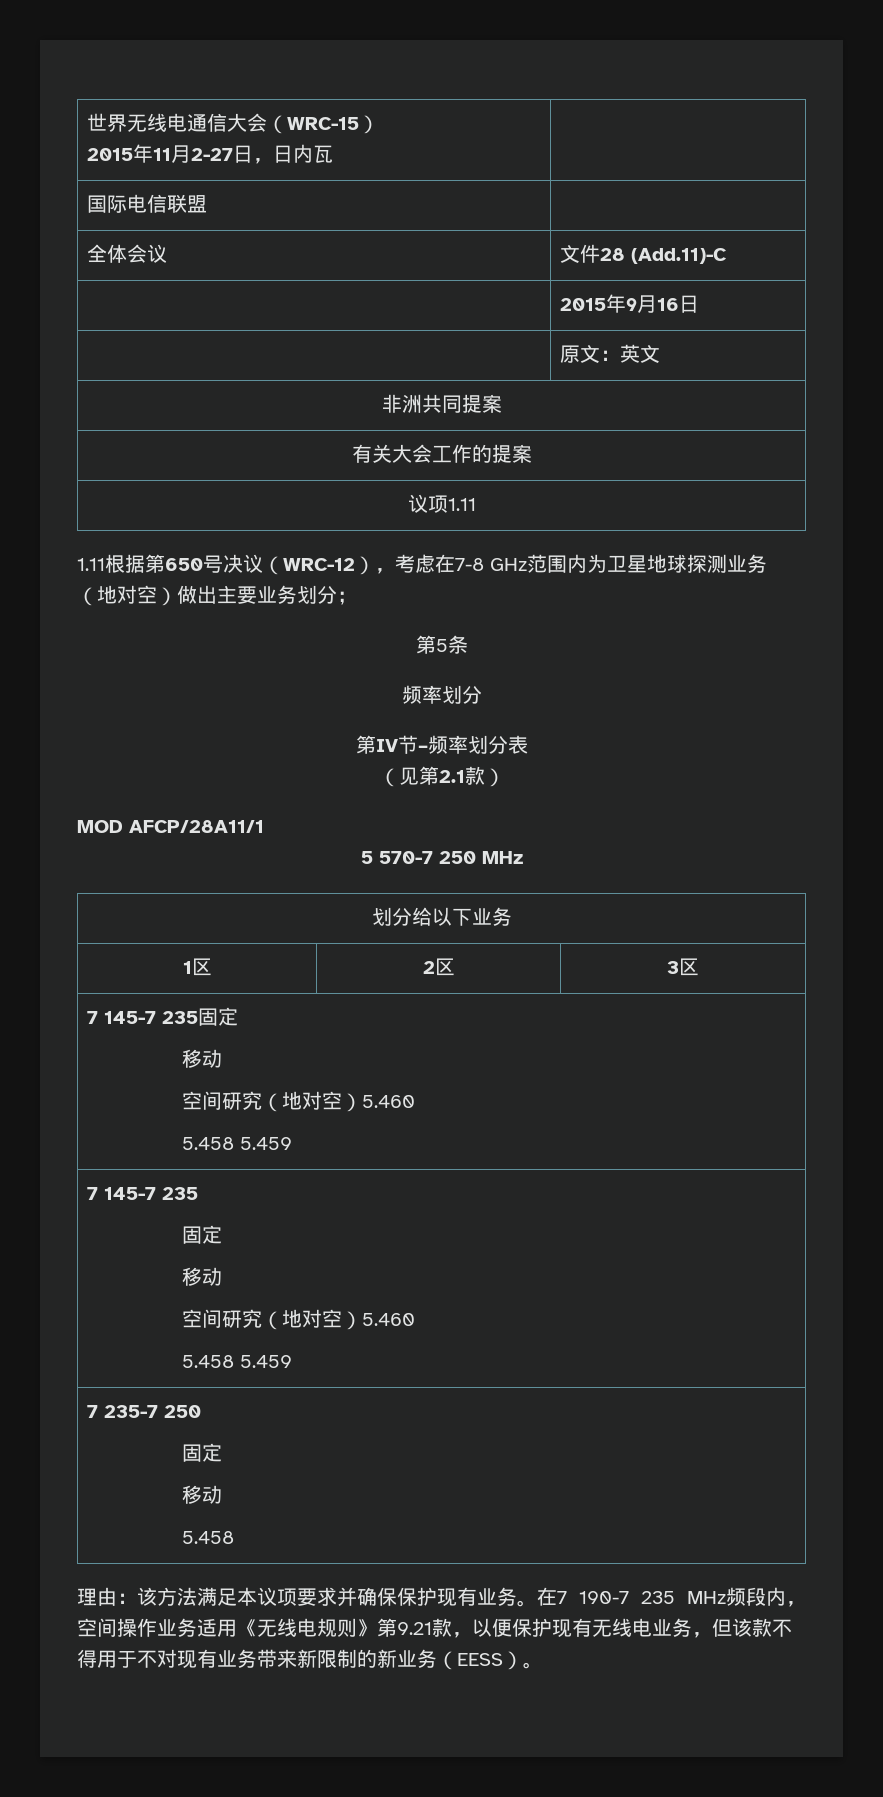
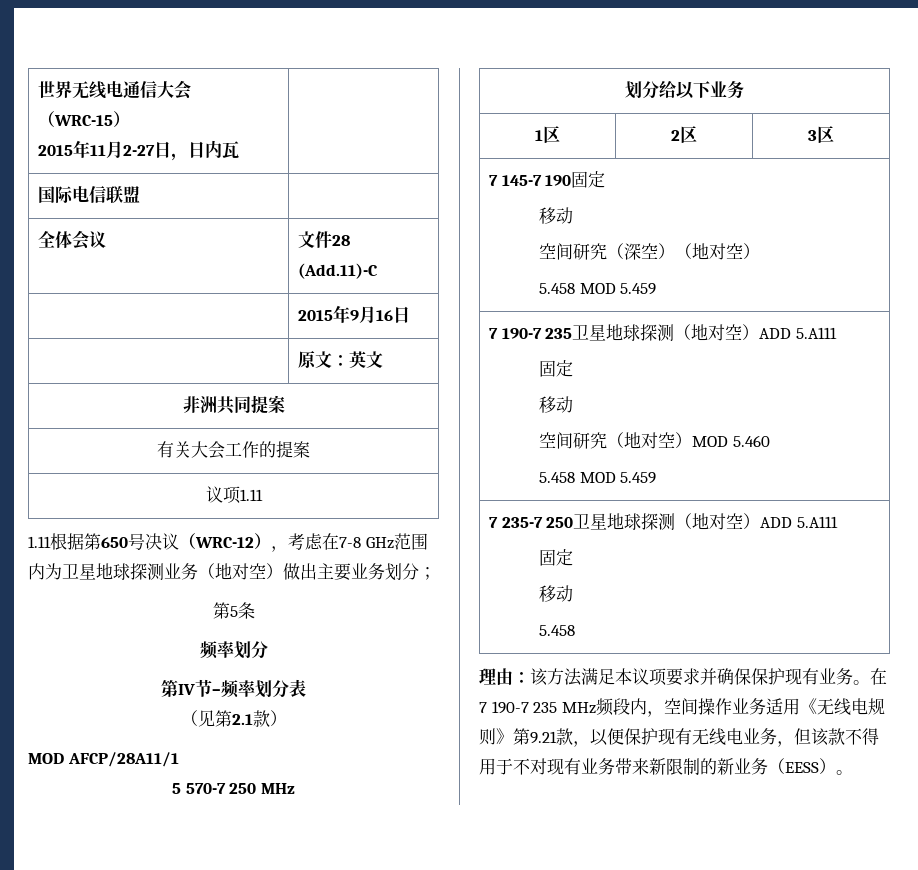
- 7 145-7 235固定
+ 7 145-7 190固定
  移动
- 空间研究（地对空）5.460
- 5.458 5.459
- 7 145-7 235
+ 空间研究（深空）（地对空）
+ 5.458 MOD 5.459
+ 7 190-7 235卫星地球探测（地对空）ADD 5.A111
  固定
  移动
- 空间研究（地对空）5.460
- 5.458 5.459
+ 空间研究（地对空）MOD 5.460
+ 5.458 MOD 5.459
- 7 235-7 250
+ 7 235-7 250卫星地球探测（地对空）ADD 5.A111

